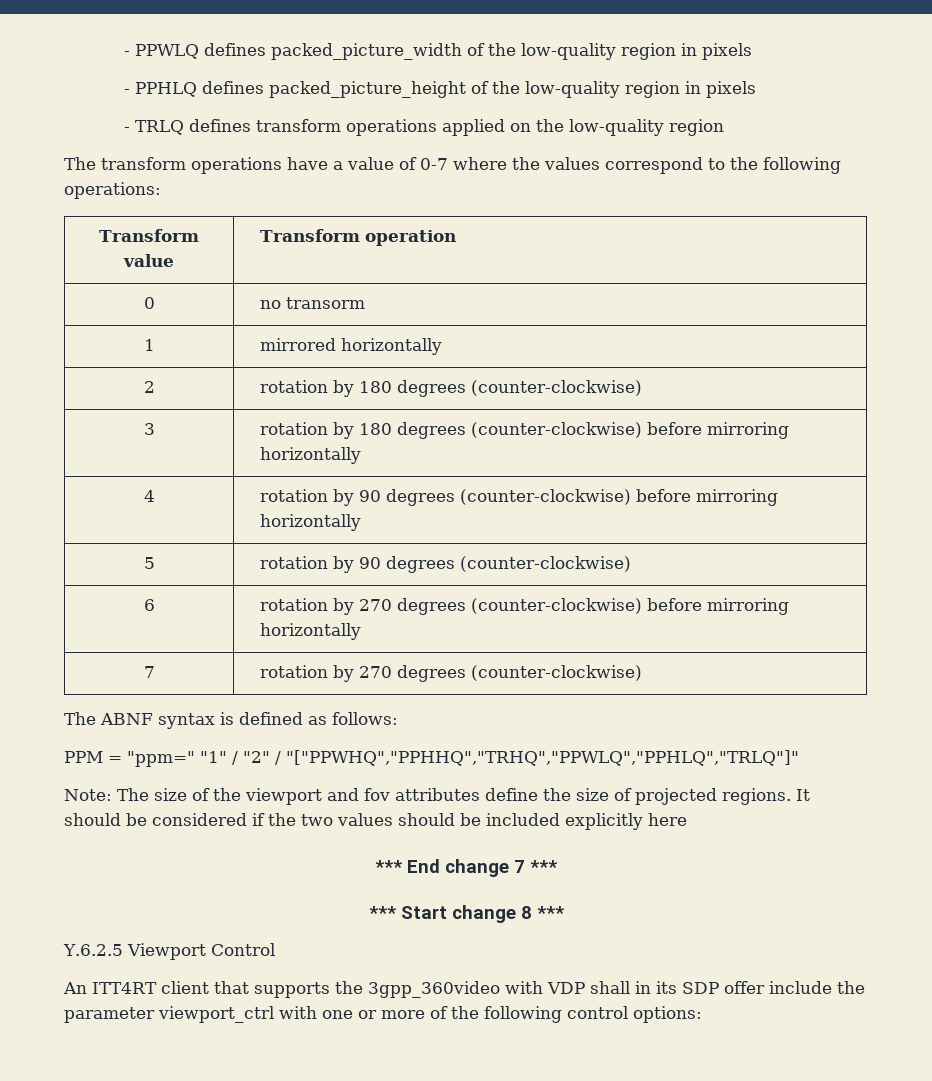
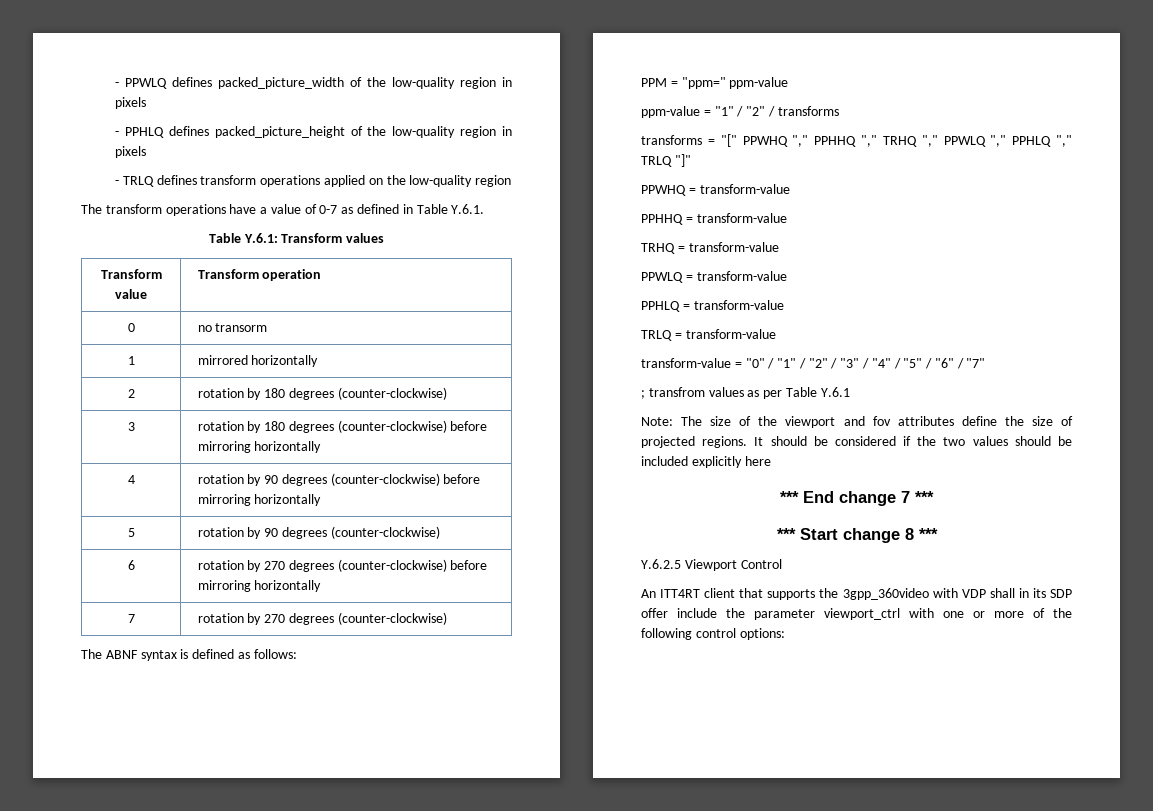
- The transform operations have a value of 0-7 where the values correspond to the following operations:
+ The transform operations have a value of 0-7 as defined in Table Y.6.1.
+ Table Y.6.1: Transform values
- PPM = "ppm=" "1" / "2" / "["PPWHQ","PPHHQ","TRHQ","PPWLQ","PPHLQ","TRLQ"]"
+ PPM = "ppm=" ppm-value
+ ppm-value = "1" / "2" / transforms
+ transforms = "[" PPWHQ "," PPHHQ "," TRHQ "," PPWLQ "," PPHLQ "," TRLQ "]"
+ PPWHQ = transform-value
+ PPHHQ = transform-value
+ TRHQ = transform-value
+ PPWLQ = transform-value
+ PPHLQ = transform-value
+ TRLQ = transform-value
+ transform-value = "0" / "1" / "2" / "3" / "4" / "5" / "6" / "7"
+ ; transfrom values as per Table Y.6.1

